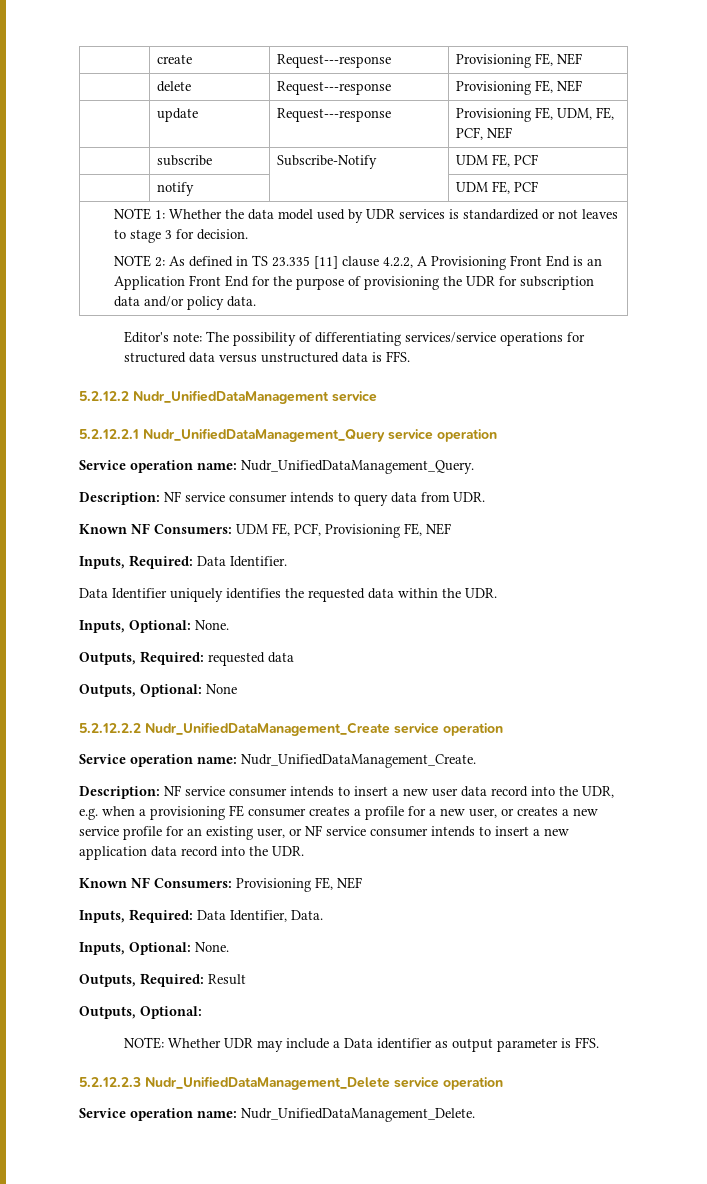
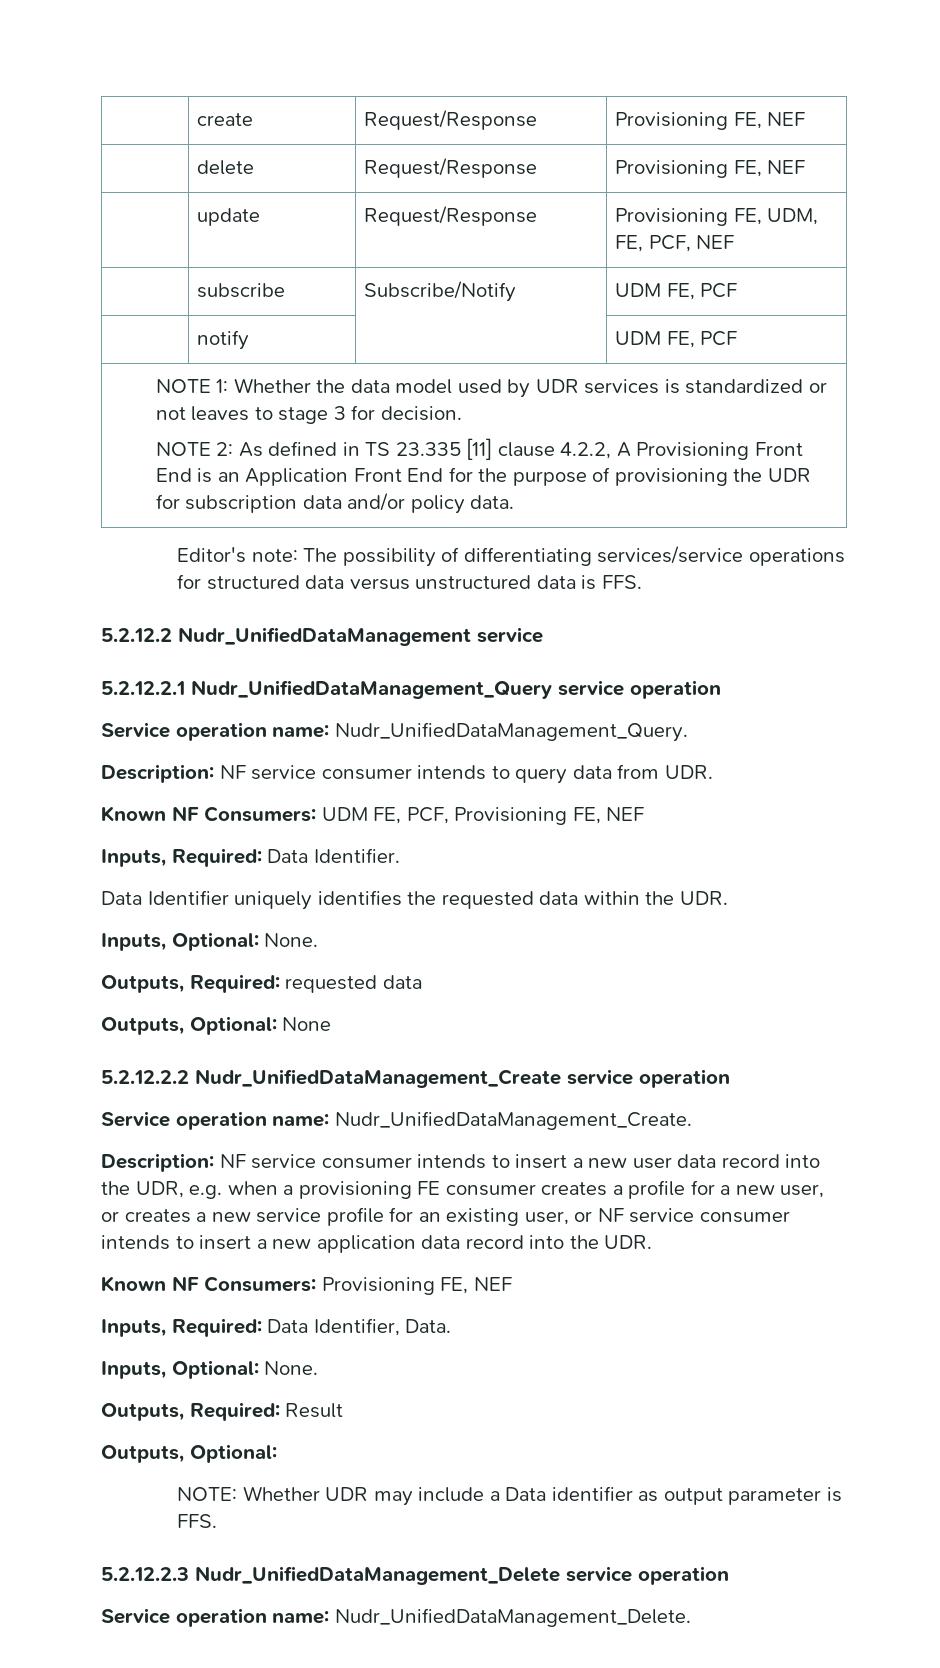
- | create | Request---response | Provisioning FE, NEF
+ | create | Request/Response | Provisioning FE, NEF
- | delete | Request---response | Provisioning FE, NEF
+ | delete | Request/Response | Provisioning FE, NEF
- | update | Request---response | Provisioning FE, UDM, FE, PCF, NEF
+ | update | Request/Response | Provisioning FE, UDM, FE, PCF, NEF
- | subscribe | Subscribe-Notify | UDM FE, PCF
+ | subscribe | Subscribe/Notify | UDM FE, PCF

